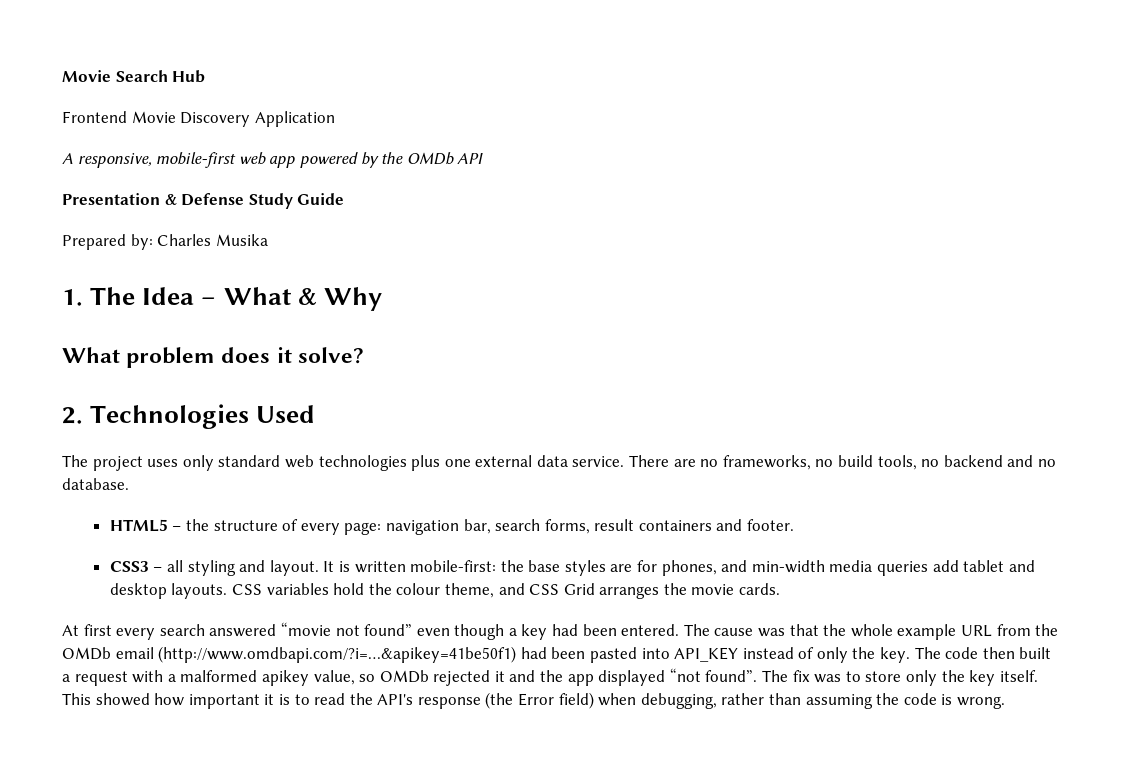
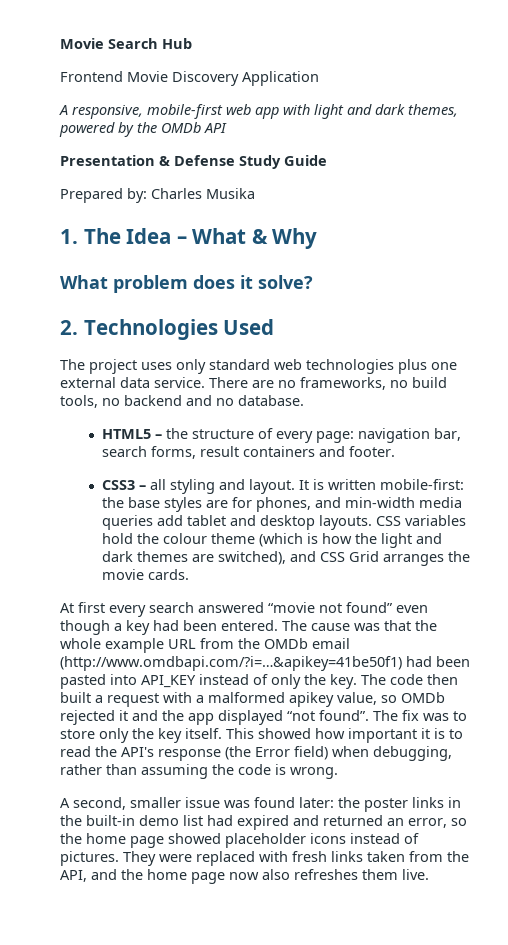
- A responsive, mobile-first web app powered by the OMDb API
+ A responsive, mobile-first web app with light and dark themes, powered by the OMDb API
- CSS variables hold the colour theme, and CSS Grid arranges the movie cards.
+ CSS variables hold the colour theme (which is how the light and dark themes are switched), and CSS Grid arranges the movie cards.
+ A second, smaller issue was found later: the poster links in the built-in demo list had expired and returned an error, so the home page showed placeholder icons instead of pictures. They were replaced with fresh links taken from the API, and the home page now also refreshes them live.

